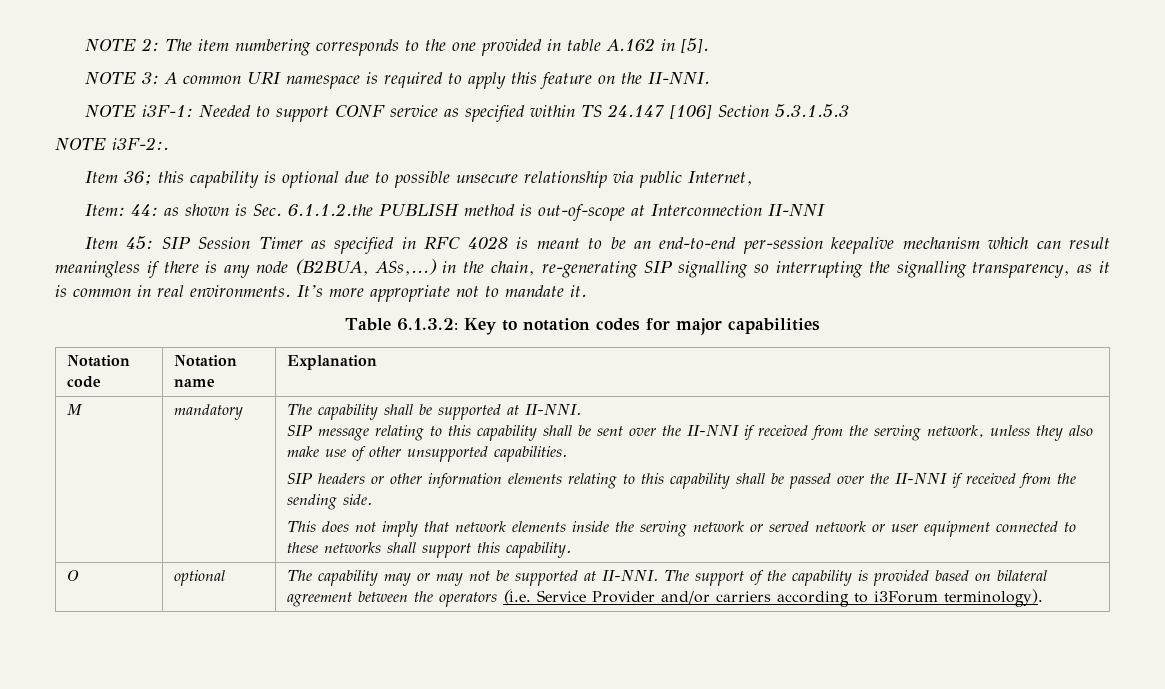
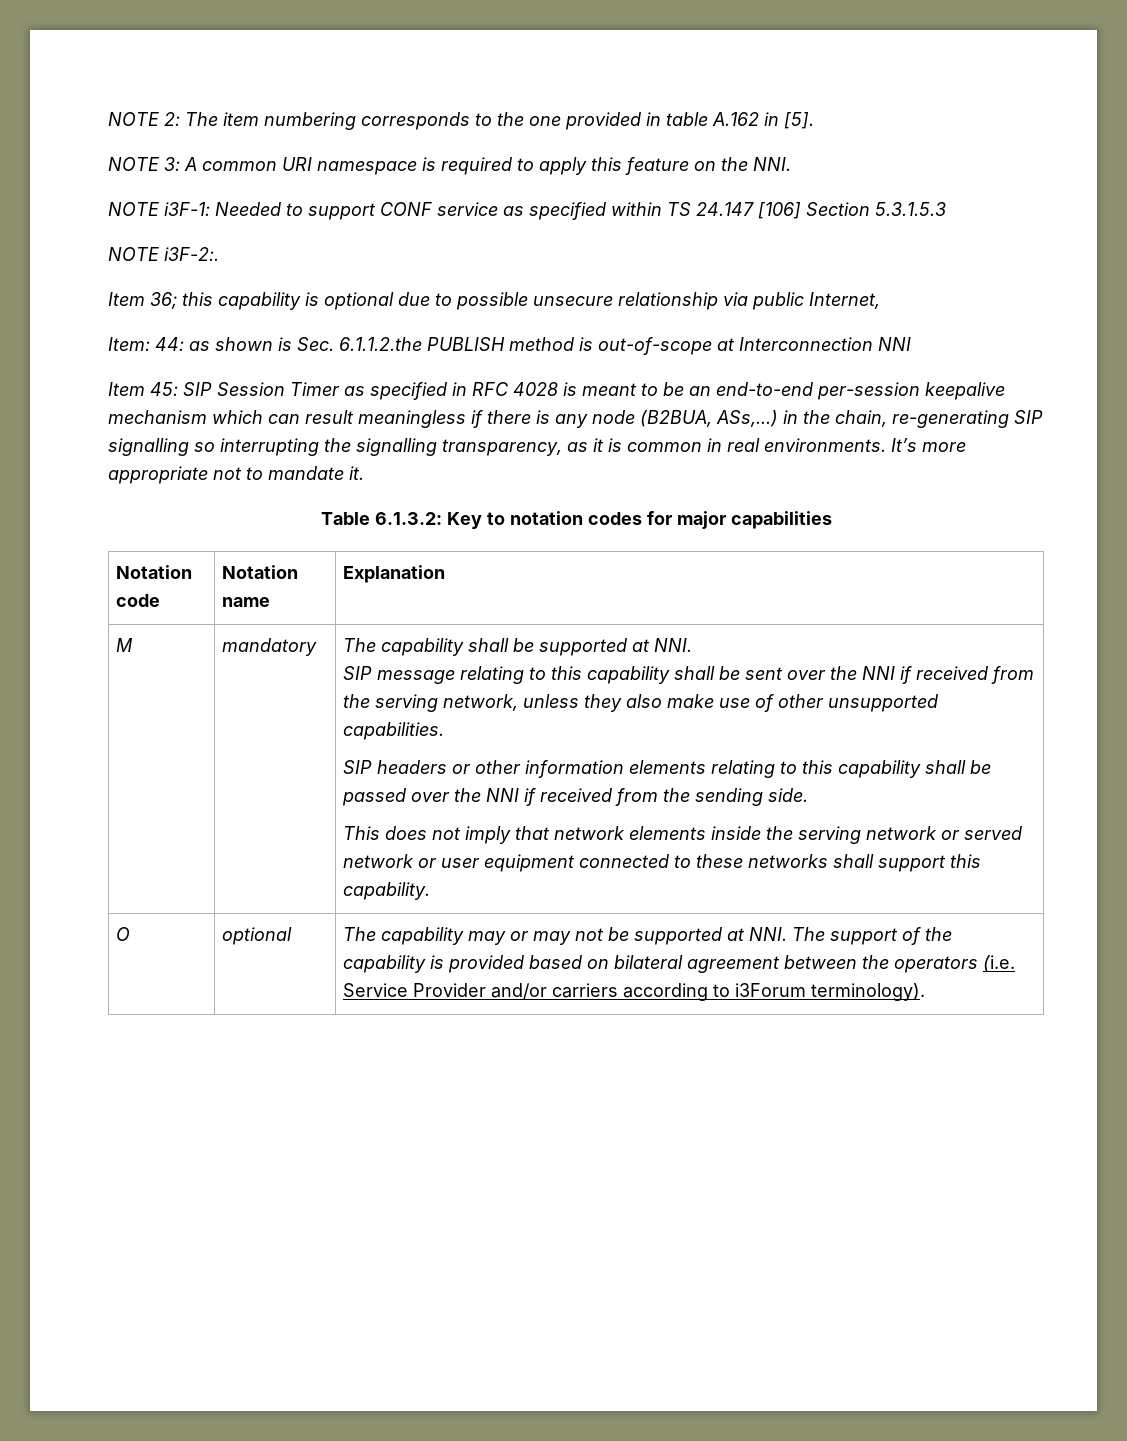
- NOTE 3: A common URI namespace is required to apply this feature on the II-NNI.
+ NOTE 3: A common URI namespace is required to apply this feature on the NNI.
- Item: 44: as shown is Sec. 6.1.1.2.the PUBLISH method is out-of-scope at Interconnection II-NNI
+ Item: 44: as shown is Sec. 6.1.1.2.the PUBLISH method is out-of-scope at Interconnection NNI
- The capability shall be supported at II-NNI.
+ The capability shall be supported at NNI.
- SIP message relating to this capability shall be sent over the II-NNI if received from the serving network, unless they also make use of other unsupported capabilities.
+ SIP message relating to this capability shall be sent over the NNI if received from the serving network, unless they also make use of other unsupported capabilities.
- SIP headers or other information elements relating to this capability shall be passed over the II-NNI if received from the sending side.
+ SIP headers or other information elements relating to this capability shall be passed over the NNI if received from the sending side.
- O | optional | The capability may or may not be supported at II-NNI. The support of the capability is provided based on bilateral agreement between the operators (i.e. Service Provider and/or carriers according to i3Forum terminology).
+ O | optional | The capability may or may not be supported at NNI. The support of the capability is provided based on bilateral agreement between the operators (i.e. Service Provider and/or carriers according to i3Forum terminology).

